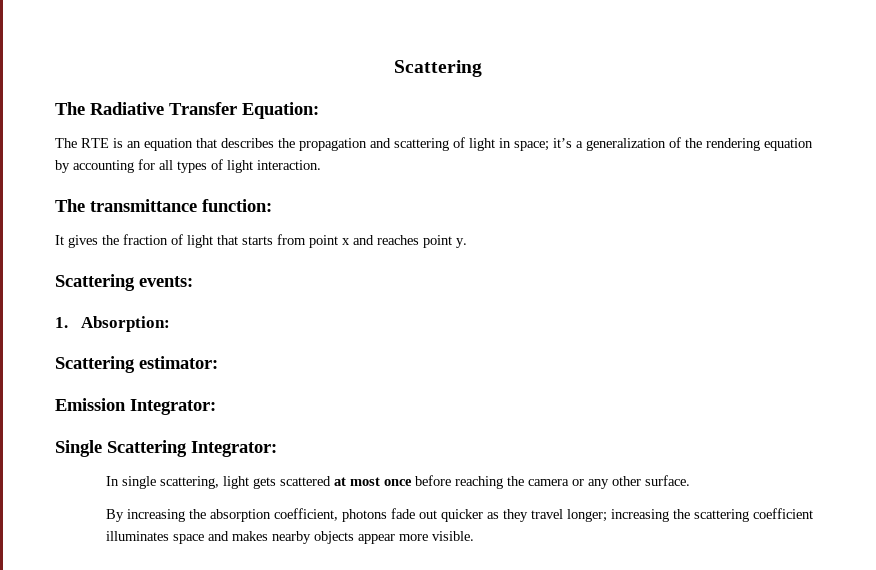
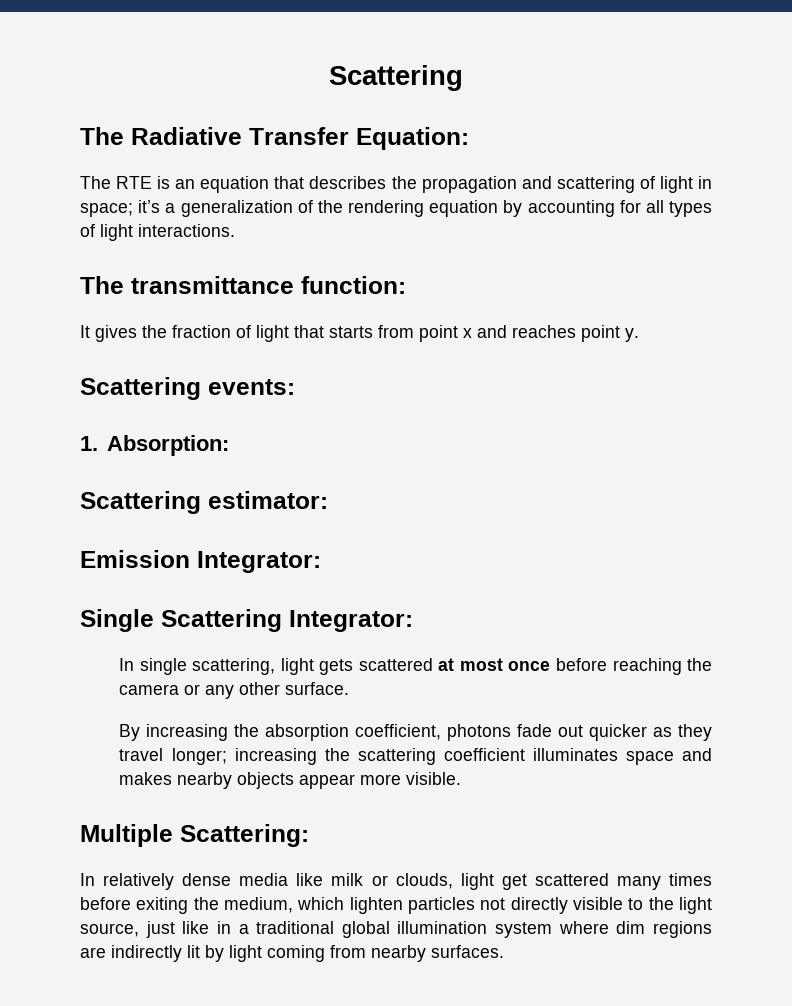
- The RTE is an equation that describes the propagation and scattering of light in space; it’s a generalization of the rendering equation by accounting for all types of light interaction.
+ The RTE is an equation that describes the propagation and scattering of light in space; it’s a generalization of the rendering equation by accounting for all types of light interactions.
+ Multiple Scattering:
+ In relatively dense media like milk or clouds, light get scattered many times before exiting the medium, which lighten particles not directly visible to the light source, just like in a traditional global illumination system where dim regions are indirectly lit by light coming from nearby surfaces.

